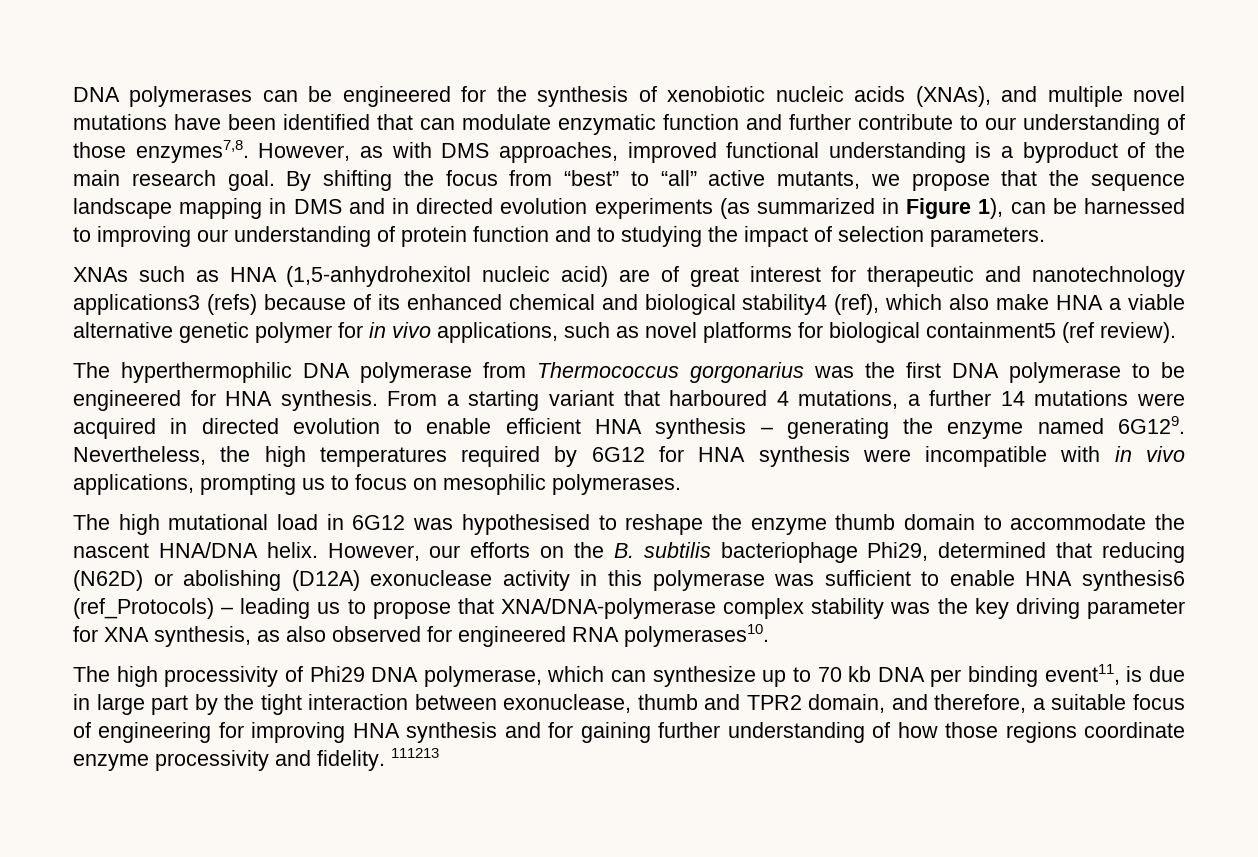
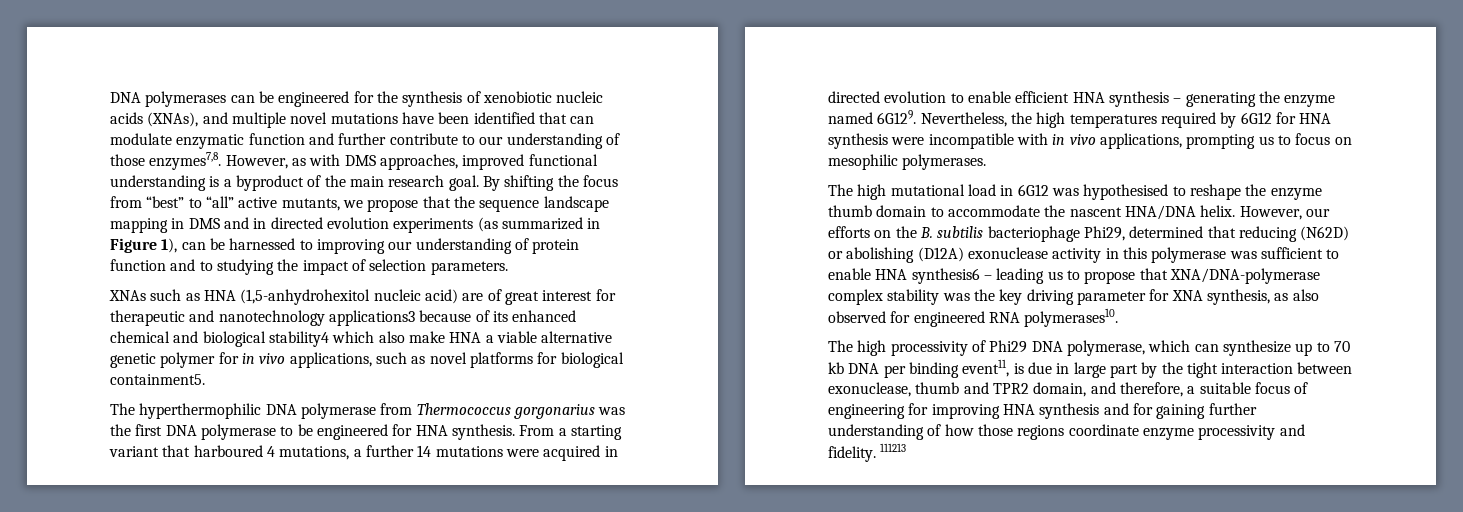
- XNAs such as HNA (1,5-anhydrohexitol nucleic acid) are of great interest for therapeutic and nanotechnology applications3 (refs) because of its enhanced chemical and biological stability4 (ref), which also make HNA a viable alternative genetic polymer for in vivo applications, such as novel platforms for biological containment5 (ref review).
+ XNAs such as HNA (1,5-anhydrohexitol nucleic acid) are of great interest for therapeutic and nanotechnology applications3 because of its enhanced chemical and biological stability4 which also make HNA a viable alternative genetic polymer for in vivo applications, such as novel platforms for biological containment5.
- However, our efforts on the B. subtilis bacteriophage Phi29, determined that reducing (N62D) or abolishing (D12A) exonuclease activity in this polymerase was sufficient to enable HNA synthesis6 (ref_Protocols) – leading us to propose that XNA/DNA-polymerase complex stability was the key driving parameter for XNA synthesis, as also observed for engineered RNA polymerases10.
+ However, our efforts on the B. subtilis bacteriophage Phi29, determined that reducing (N62D) or abolishing (D12A) exonuclease activity in this polymerase was sufficient to enable HNA synthesis6 – leading us to propose that XNA/DNA-polymerase complex stability was the key driving parameter for XNA synthesis, as also observed for engineered RNA polymerases10.

